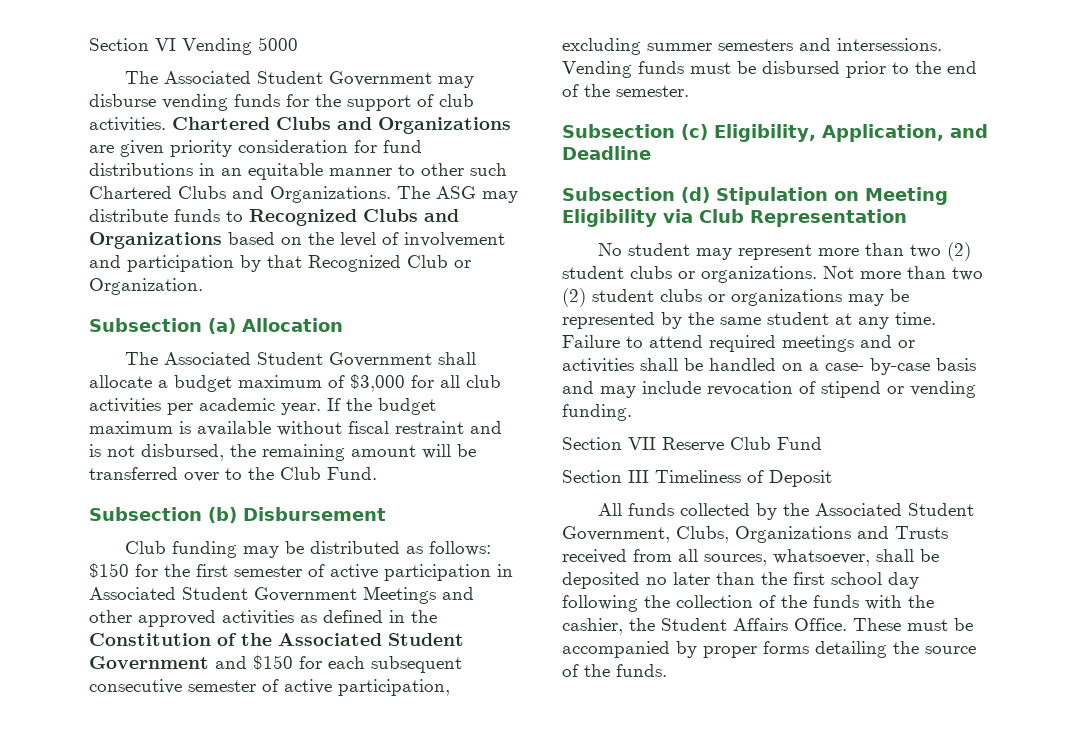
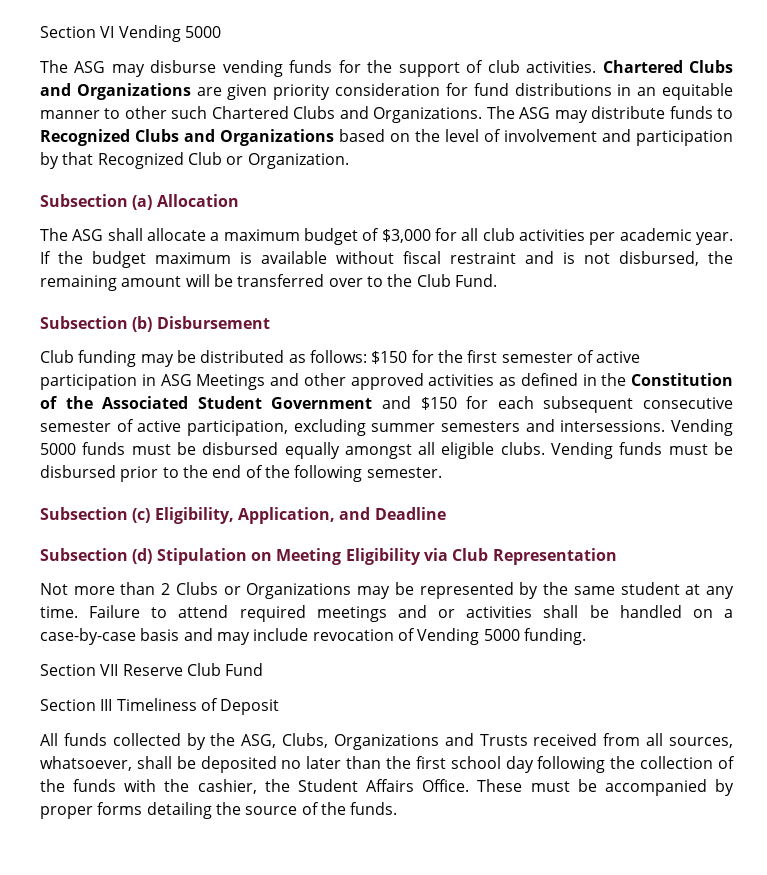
- The Associated Student Government may disburse vending funds for the support of club activities.
+ The ASG may disburse vending funds for the support of club activities.
- The Associated Student Government shall allocate a budget maximum of $3,000 for all club activities per academic year.
+ The ASG shall allocate a maximum budget of $3,000 for all club activities per academic year.
- Club funding may be distributed as follows: $150 for the first semester of active participation in Associated Student Government Meetings and other approved activities as defined in the Constitution of the Associated Student Government and $150 for each subsequent consecutive semester of active participation, excluding summer semesters and intersessions.
+ Club funding may be distributed as follows: $150 for the first semester of active participation in ASG Meetings and other approved activities as defined in the Constitution of the Associated Student Government and $150 for each subsequent consecutive semester of active participation, excluding summer semesters and intersessions.
- Vending funds must be disbursed prior to the end of the semester.
+ Vending 5000 funds must be disbursed equally amongst all eligible clubs. Vending funds must be disbursed prior to the end of the following semester.
- No student may represent more than two (2) student clubs or organizations. Not more than two (2) student clubs or organizations may be represented by the same student at any time.
+ Not more than 2 Clubs or Organizations may be represented by the same student at any time.
- Failure to attend required meetings and or activities shall be handled on a case- by-case basis and may include revocation of stipend or vending funding.
+ Failure to attend required meetings and or activities shall be handled on a case-by-case basis and may include revocation of Vending 5000 funding.
- All funds collected by the Associated Student Government, Clubs, Organizations and Trusts received from all sources, whatsoever, shall be deposited no later than the first school day following the collection of the funds with the cashier, the Student Affairs Office.
+ All funds collected by the ASG, Clubs, Organizations and Trusts received from all sources, whatsoever, shall be deposited no later than the first school day following the collection of the funds with the cashier, the Student Affairs Office.

